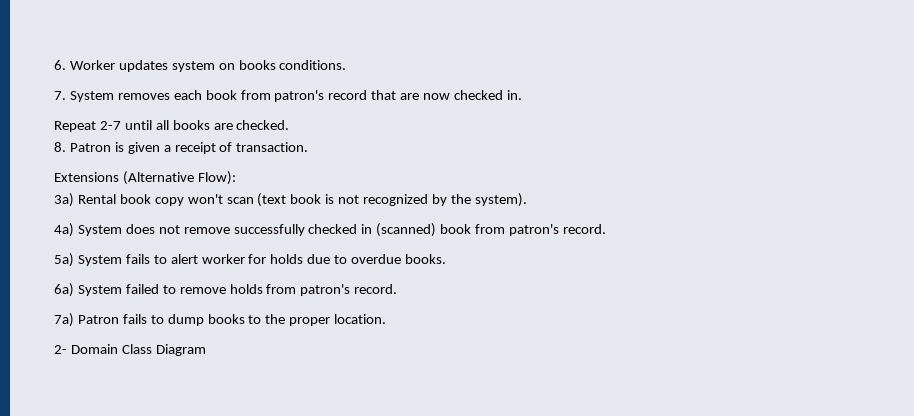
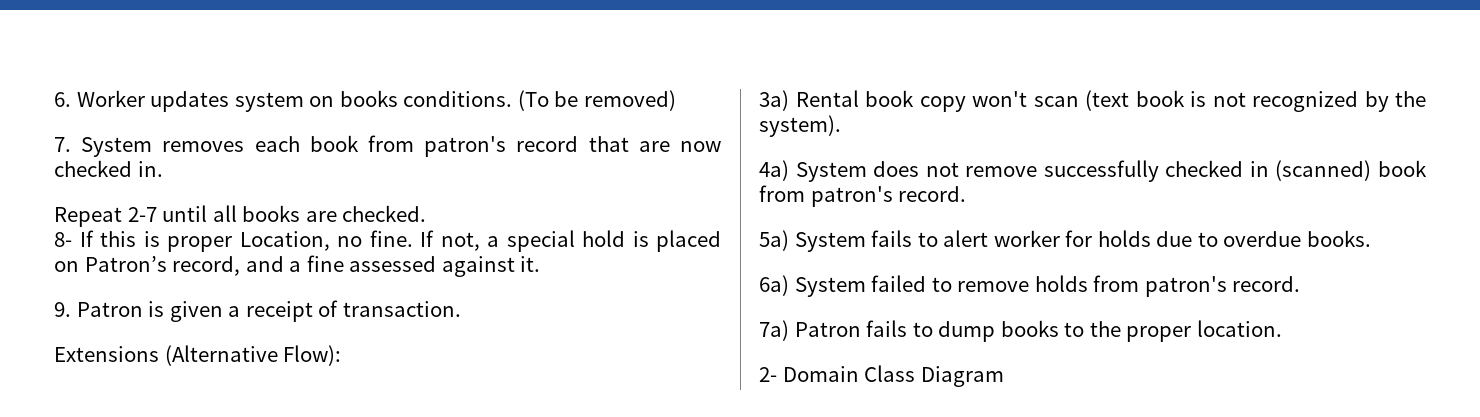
+ (To be removed)
- 8. Patron is given a receipt of transaction.
+ 8- If this is proper Location, no fine. If not, a special hold is placed on Patron’s record, and a fine assessed against it.
+ 9. Patron is given a receipt of transaction.

